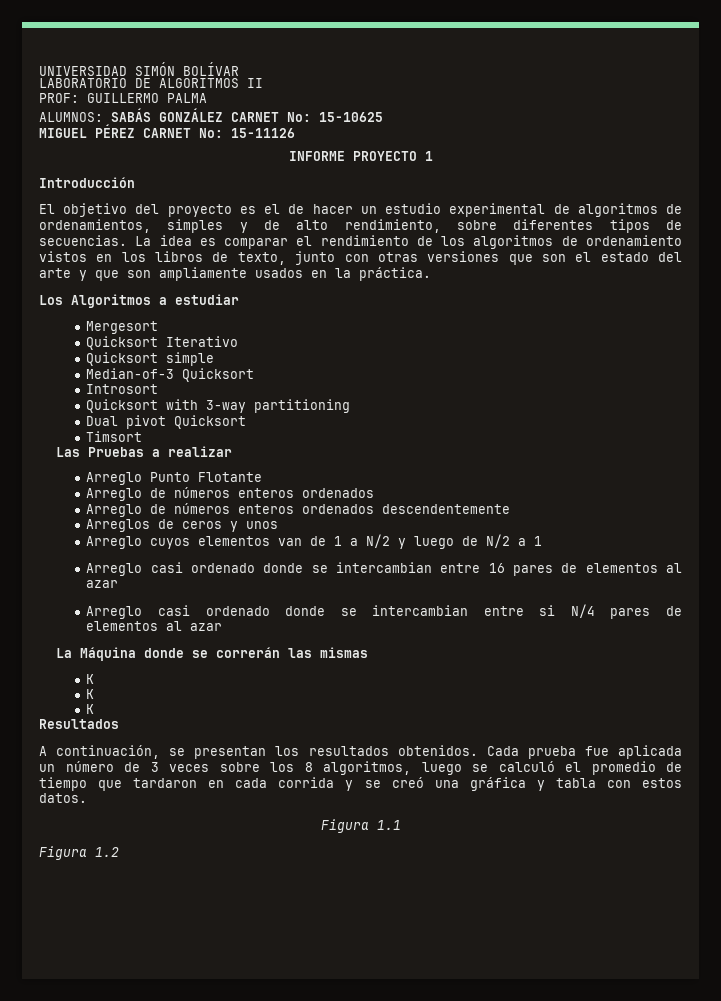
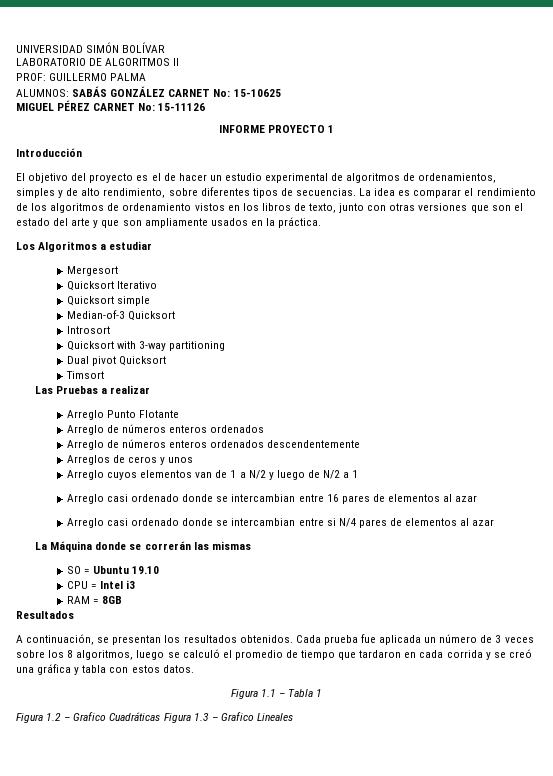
  La Máquina donde se correrán las mismas
- K
- K
- K
+ SO = Ubuntu 19.10
+ CPU = Intel i3
+ RAM = 8GB
- Figura 1.1
+ Figura 1.1 – Tabla 1
- Figura 1.2
+ Figura 1.2 – Grafico Cuadráticas Figura 1.3 – Grafico Lineales

